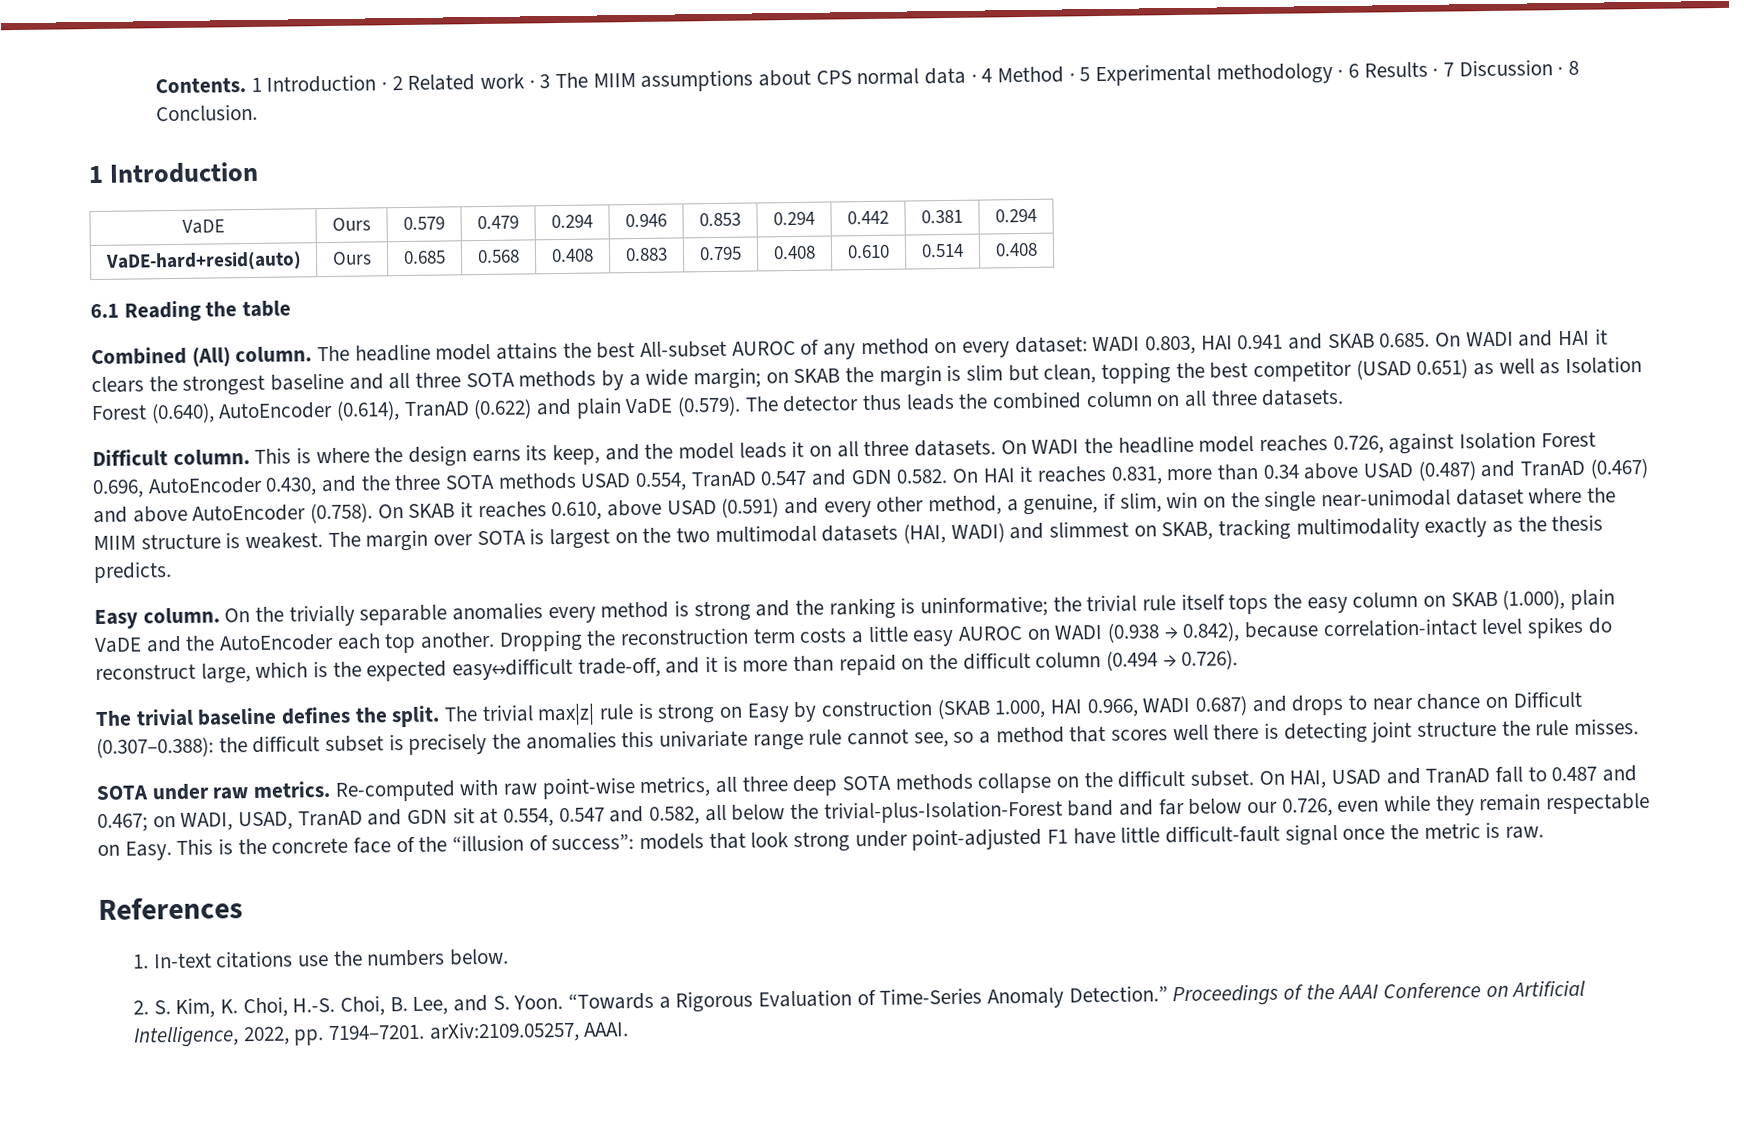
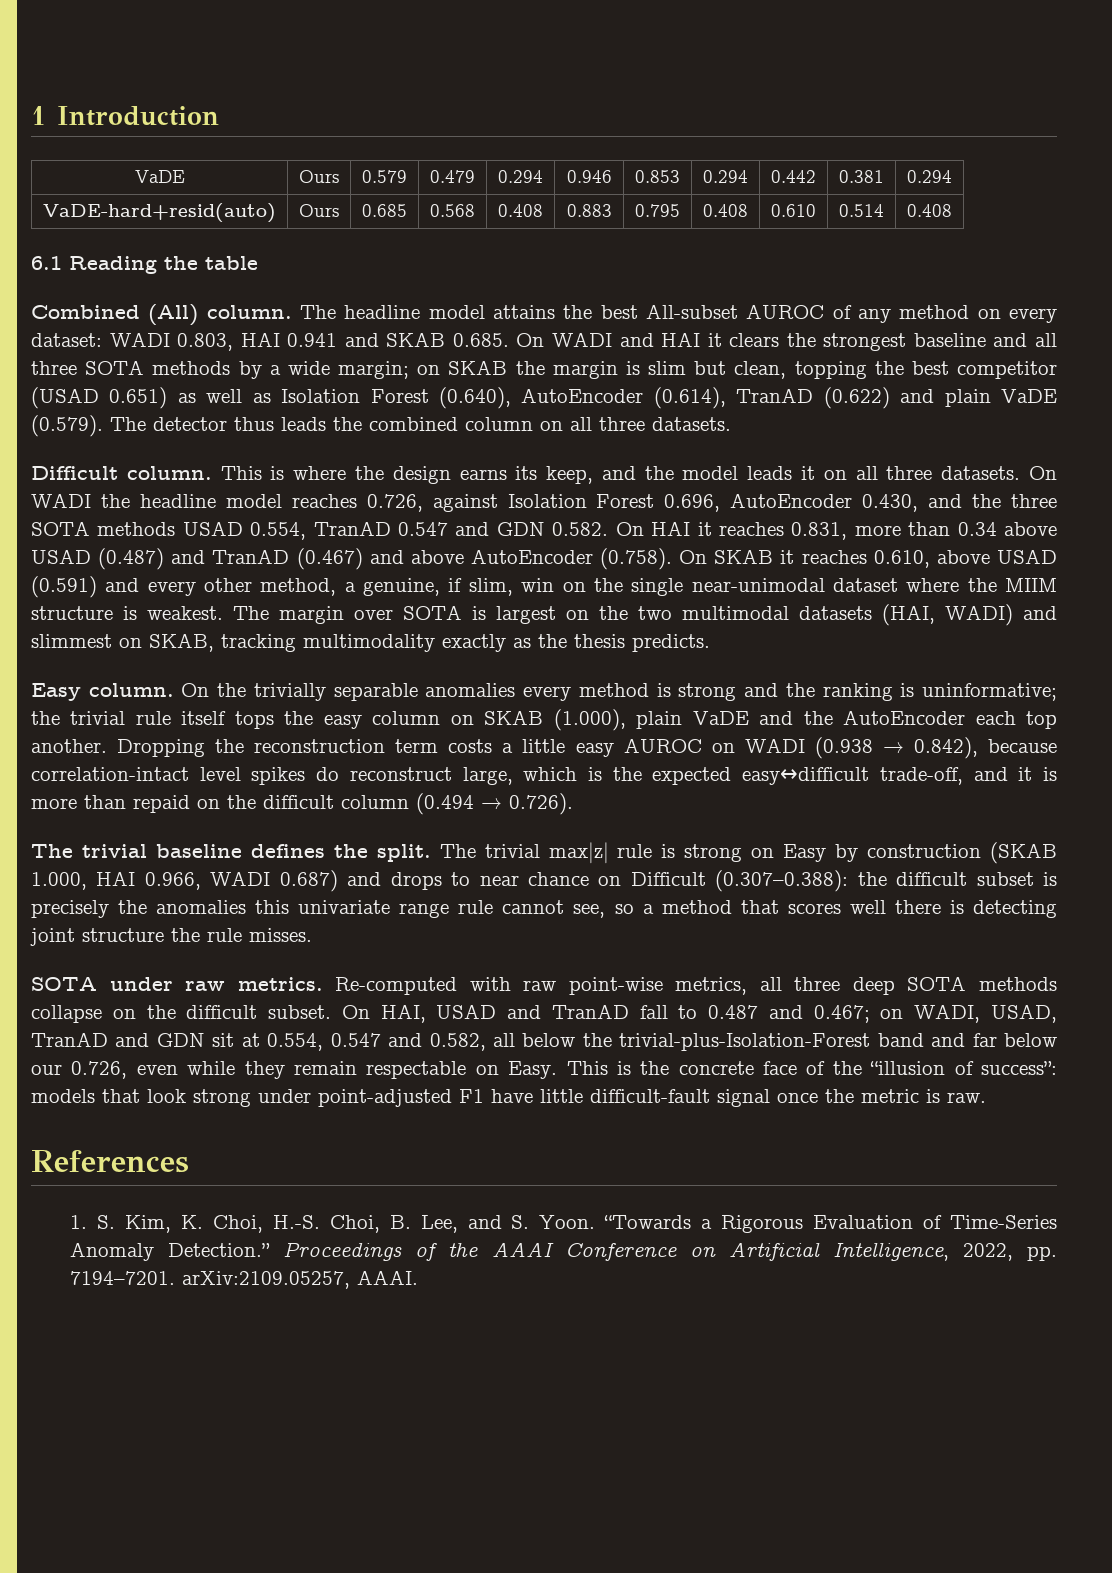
- Contents. 1 Introduction · 2 Related work · 3 The MIIM assumptions about CPS normal data · 4 Method · 5 Experimental methodology · 6 Results · 7 Discussion · 8 Conclusion.
- 1. In-text citations use the numbers below.
- 2. S. Kim, K. Choi, H.-S. Choi, B. Lee, and S. Yoon.
+ 1. S. Kim, K. Choi, H.-S. Choi, B. Lee, and S. Yoon.

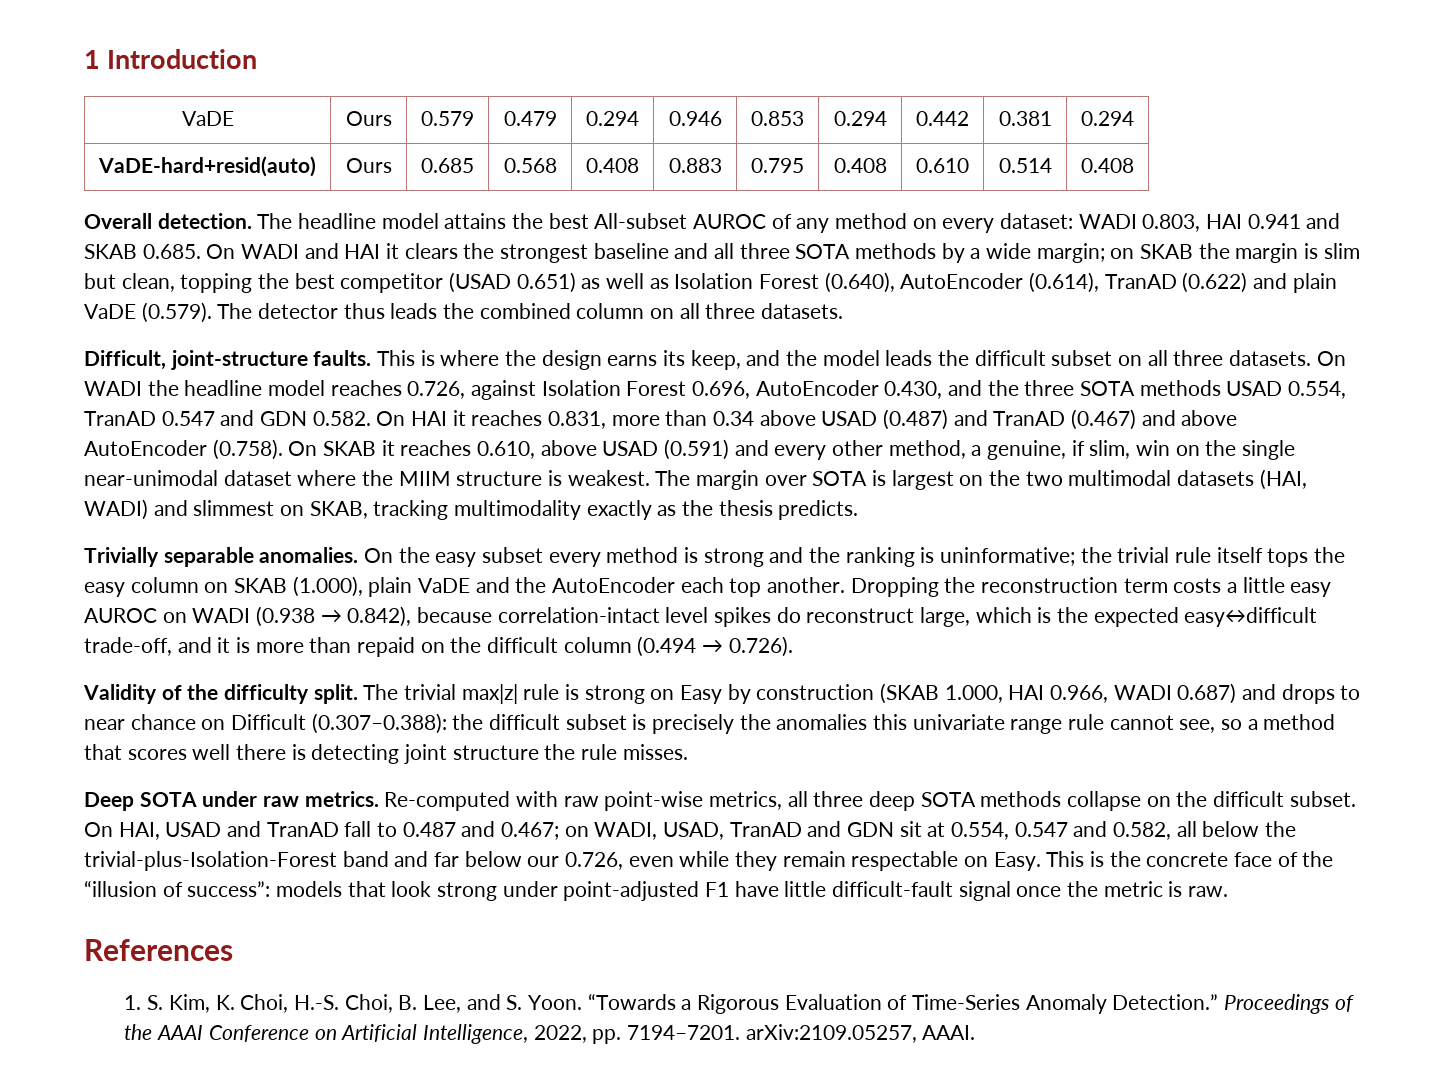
- 6.1 Reading the table
- Combined (All) column.
+ Overall detection.
- Difficult column.
+ Difficult, joint-structure faults.
- This is where the design earns its keep, and the model leads it on all three datasets.
+ This is where the design earns its keep, and the model leads the difficult subset on all three datasets.
- Easy column. On the trivially separable anomalies every method is strong and the ranking is uninformative; the trivial rule itself tops the easy column on SKAB (1.000), plain VaDE and the AutoEncoder each top another.
+ Trivially separable anomalies. On the easy subset every method is strong and the ranking is uninformative; the trivial rule itself tops the easy column on SKAB (1.000), plain VaDE and the AutoEncoder each top another.
- The trivial baseline defines the split.
+ Validity of the difficulty split.
- SOTA under raw metrics.
+ Deep SOTA under raw metrics.

